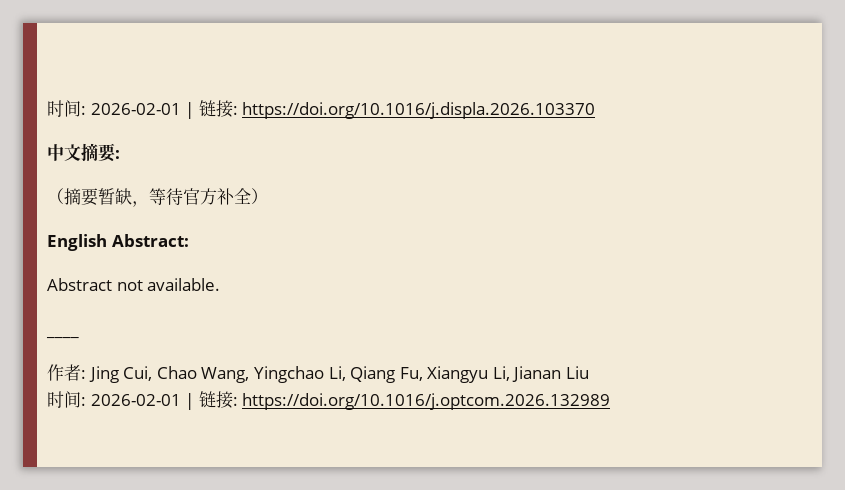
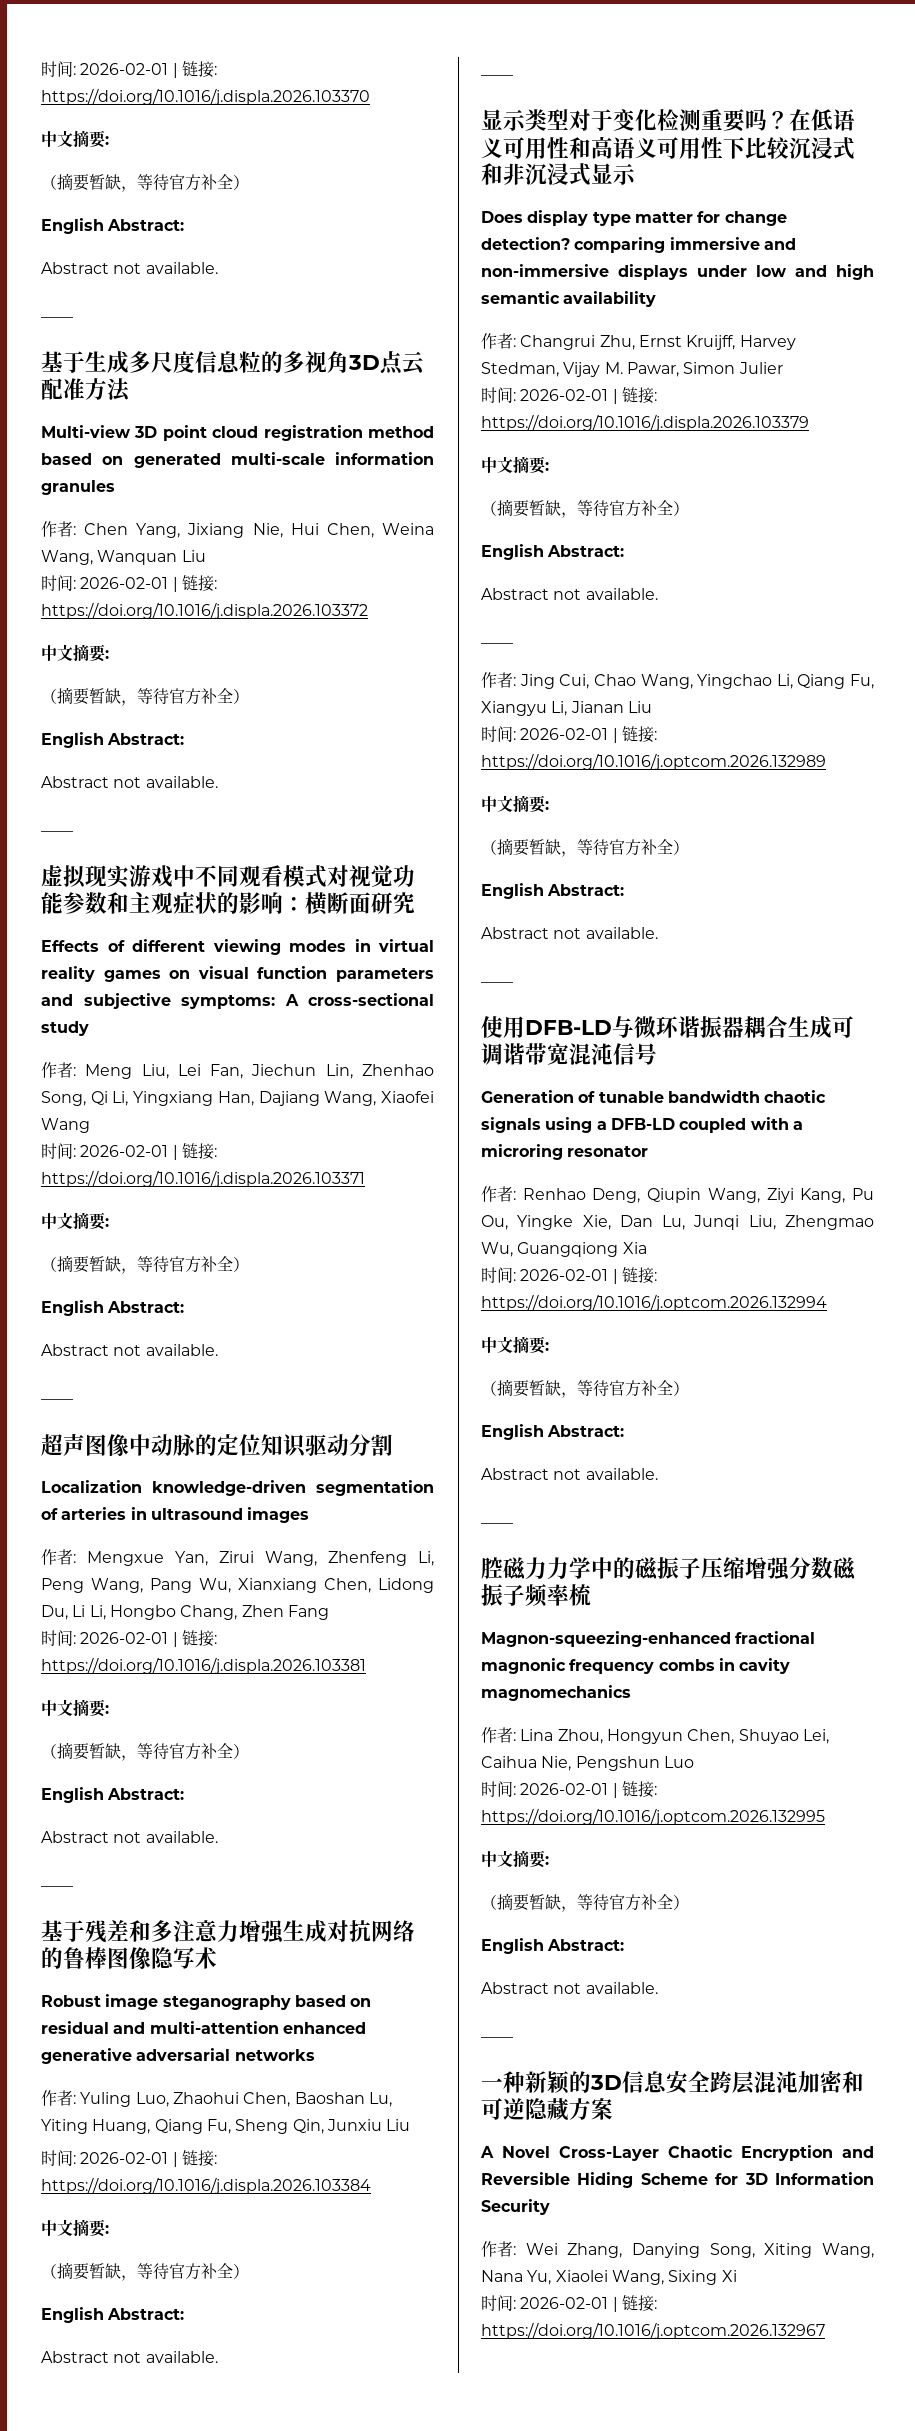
+ 基于生成多尺度信息粒的多视角3D点云配准方法
+ Multi-view 3D point cloud registration method based on generated multi-scale information granules
+ 作者: Chen Yang, Jixiang Nie, Hui Chen, Weina Wang, Wanquan Liu
+ 时间: 2026-02-01 | 链接: https://doi.org/10.1016/j.displa.2026.103372
+ 中文摘要:
+ （摘要暂缺，等待官方补全）
+ English Abstract:
+ Abstract not available.
+ ____
+ 虚拟现实游戏中不同观看模式对视觉功能参数和主观症状的影响：横断面研究
+ Effects of different viewing modes in virtual reality games on visual function parameters and subjective symptoms: A cross-sectional study
+ 作者: Meng Liu, Lei Fan, Jiechun Lin, Zhenhao Song, Qi Li, Yingxiang Han, Dajiang Wang, Xiaofei Wang
+ 时间: 2026-02-01 | 链接: https://doi.org/10.1016/j.displa.2026.103371
+ 中文摘要:
+ （摘要暂缺，等待官方补全）
+ English Abstract:
+ Abstract not available.
+ ____
+ 超声图像中动脉的定位知识驱动分割
+ Localization knowledge-driven segmentation of arteries in ultrasound images
+ 作者: Mengxue Yan, Zirui Wang, Zhenfeng Li, Peng Wang, Pang Wu, Xianxiang Chen, Lidong Du, Li Li, Hongbo Chang, Zhen Fang
+ 时间: 2026-02-01 | 链接: https://doi.org/10.1016/j.displa.2026.103381
+ 中文摘要:
+ （摘要暂缺，等待官方补全）
+ English Abstract:
+ Abstract not available.
+ ____
+ 基于残差和多注意力增强生成对抗网络的鲁棒图像隐写术
+ Robust image steganography based on residual and multi-attention enhanced generative adversarial networks
+ 作者: Yuling Luo, Zhaohui Chen, Baoshan Lu, Yiting Huang, Qiang Fu, Sheng Qin, Junxiu Liu
+ 时间: 2026-02-01 | 链接: https://doi.org/10.1016/j.displa.2026.103384
+ 中文摘要:
+ （摘要暂缺，等待官方补全）
+ English Abstract:
+ Abstract not available.
+ ____
+ 显示类型对于变化检测重要吗？在低语义可用性和高语义可用性下比较沉浸式和非沉浸式显示
+ Does display type matter for change detection? comparing immersive and non-immersive displays under low and high semantic availability
+ 作者: Changrui Zhu, Ernst Kruijff, Harvey Stedman, Vijay M. Pawar, Simon Julier
+ 时间: 2026-02-01 | 链接: https://doi.org/10.1016/j.displa.2026.103379
+ 中文摘要:
+ （摘要暂缺，等待官方补全）
+ English Abstract:
+ Abstract not available.
+ ____
  时间: 2026-02-01 | 链接: https://doi.org/10.1016/j.optcom.2026.132989
+ 中文摘要:
+ （摘要暂缺，等待官方补全）
+ English Abstract:
+ Abstract not available.
+ ____
+ 使用DFB-LD与微环谐振器耦合生成可调谐带宽混沌信号
+ Generation of tunable bandwidth chaotic signals using a DFB-LD coupled with a microring resonator
+ 作者: Renhao Deng, Qiupin Wang, Ziyi Kang, Pu Ou, Yingke Xie, Dan Lu, Junqi Liu, Zhengmao Wu, Guangqiong Xia
+ 时间: 2026-02-01 | 链接: https://doi.org/10.1016/j.optcom.2026.132994
+ 中文摘要:
+ （摘要暂缺，等待官方补全）
+ English Abstract:
+ Abstract not available.
+ ____
+ 腔磁力力学中的磁振子压缩增强分数磁振子频率梳
+ Magnon-squeezing-enhanced fractional magnonic frequency combs in cavity magnomechanics
+ 作者: Lina Zhou, Hongyun Chen, Shuyao Lei, Caihua Nie, Pengshun Luo
+ 时间: 2026-02-01 | 链接: https://doi.org/10.1016/j.optcom.2026.132995
+ 中文摘要:
+ （摘要暂缺，等待官方补全）
+ English Abstract:
+ Abstract not available.
+ ____
+ 一种新颖的3D信息安全跨层混沌加密和可逆隐藏方案
+ A Novel Cross-Layer Chaotic Encryption and Reversible Hiding Scheme for 3D Information Security
+ 作者: Wei Zhang, Danying Song, Xiting Wang, Nana Yu, Xiaolei Wang, Sixing Xi
+ 时间: 2026-02-01 | 链接: https://doi.org/10.1016/j.optcom.2026.132967

